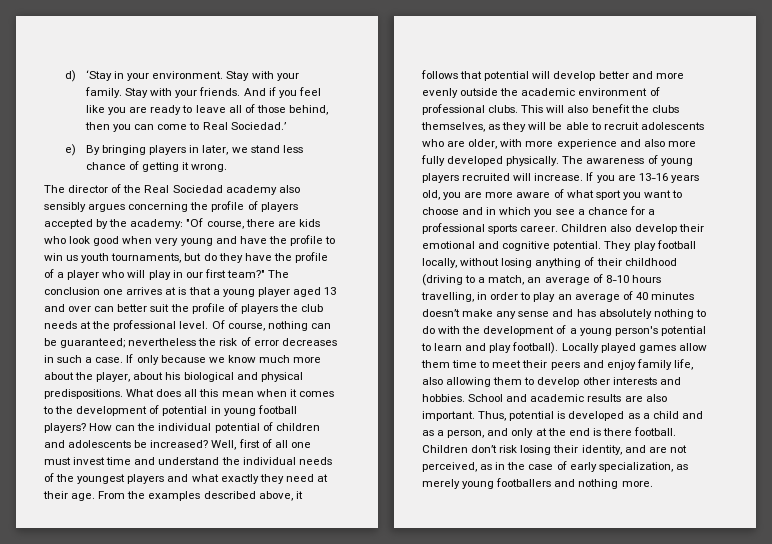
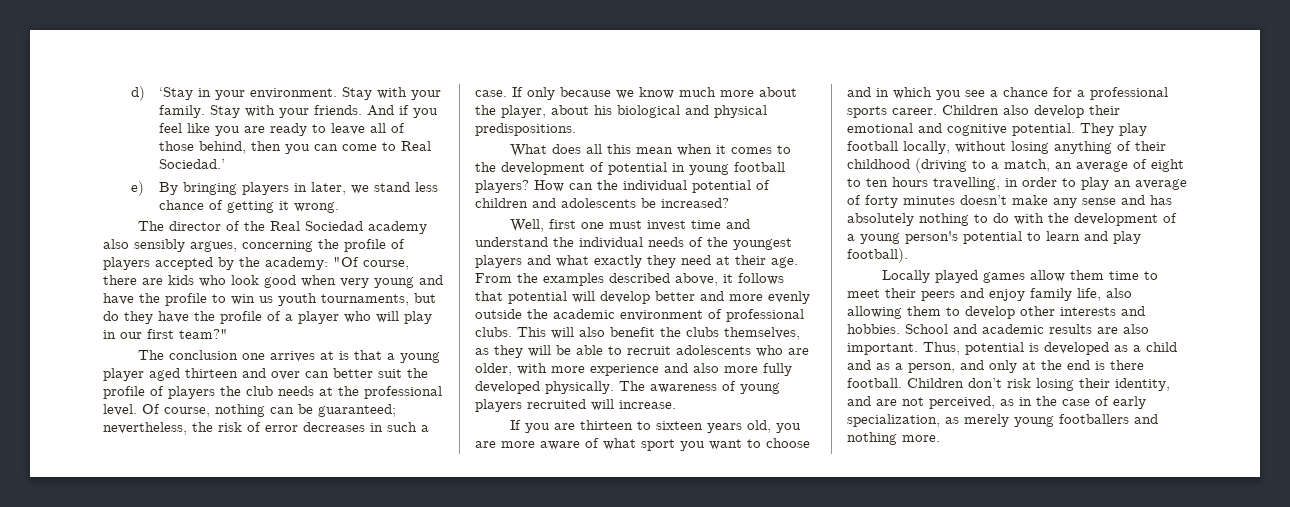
- The director of the Real Sociedad academy also sensibly argues concerning the profile of players accepted by the academy:
+ The director of the Real Sociedad academy also sensibly argues, concerning the profile of players accepted by the academy:
- "Of course, there are kids who look good when very young and have the profile to win us youth tournaments, but do they have the profile of a player who will play in our first team?" The conclusion one arrives at is that a young player aged 13 and over can better suit the profile of players the club needs at the professional level.
+ "Of course, there are kids who look good when very young and have the profile to win us youth tournaments, but do they have the profile of a player who will play in our first team?"
+ The conclusion one arrives at is that a young player aged thirteen and over can better suit the profile of players the club needs at the professional level.
- Of course, nothing can be guaranteed; nevertheless the risk of error decreases in such a case.
+ Of course, nothing can be guaranteed; nevertheless, the risk of error decreases in such a case.
- If only because we know much more about the player, about his biological and physical predispositions. What does all this mean when it comes to the development of potential in young football players?
+ If only because we know much more about the player, about his biological and physical predispositions.
+ What does all this mean when it comes to the development of potential in young football players?
- How can the individual potential of children and adolescents be increased? Well, first of all one must invest time and understand the individual needs of the youngest players and what exactly they need at their age.
+ How can the individual potential of children and adolescents be increased?
+ Well, first one must invest time and understand the individual needs of the youngest players and what exactly they need at their age.
- The awareness of young players recruited will increase. If you are 13-16 years old, you are more aware of what sport you want to choose and in which you see a chance for a professional sports career.
+ The awareness of young players recruited will increase.
+ If you are thirteen to sixteen years old, you are more aware of what sport you want to choose and in which you see a chance for a professional sports career.
- They play football locally, without losing anything of their childhood (driving to a match, an average of 8-10 hours travelling, in order to play an average of 40 minutes doesn’t make any sense and has absolutely nothing to do with the development of a young person's potential to learn and play football). Locally played games allow them time to meet their peers and enjoy family life, also allowing them to develop other interests and hobbies.
+ They play football locally, without losing anything of their childhood (driving to a match, an average of eight to ten hours travelling, in order to play an average of forty minutes doesn’t make any sense and has absolutely nothing to do with the development of a young person's potential to learn and play football).
+ Locally played games allow them time to meet their peers and enjoy family life, also allowing them to develop other interests and hobbies.

